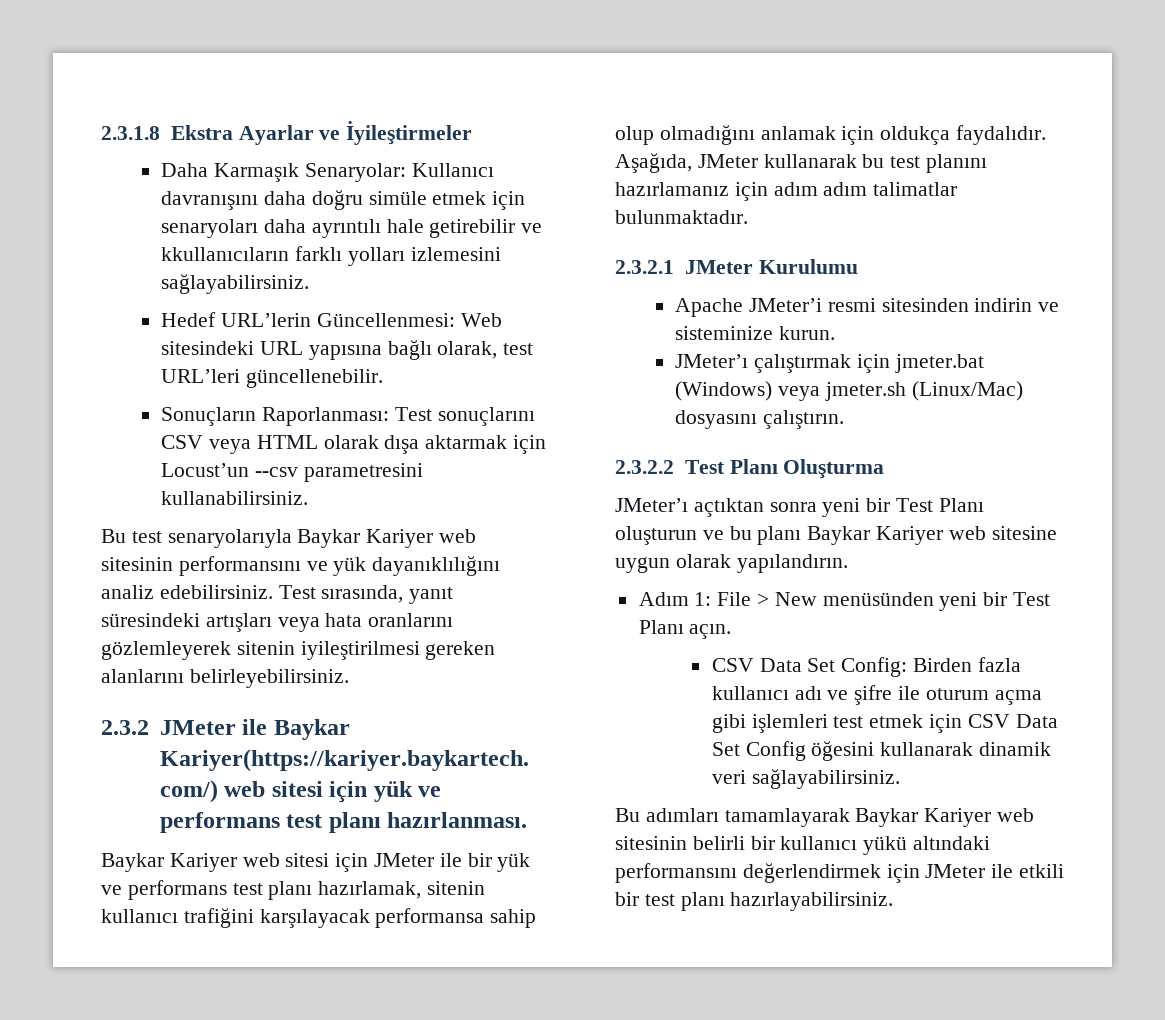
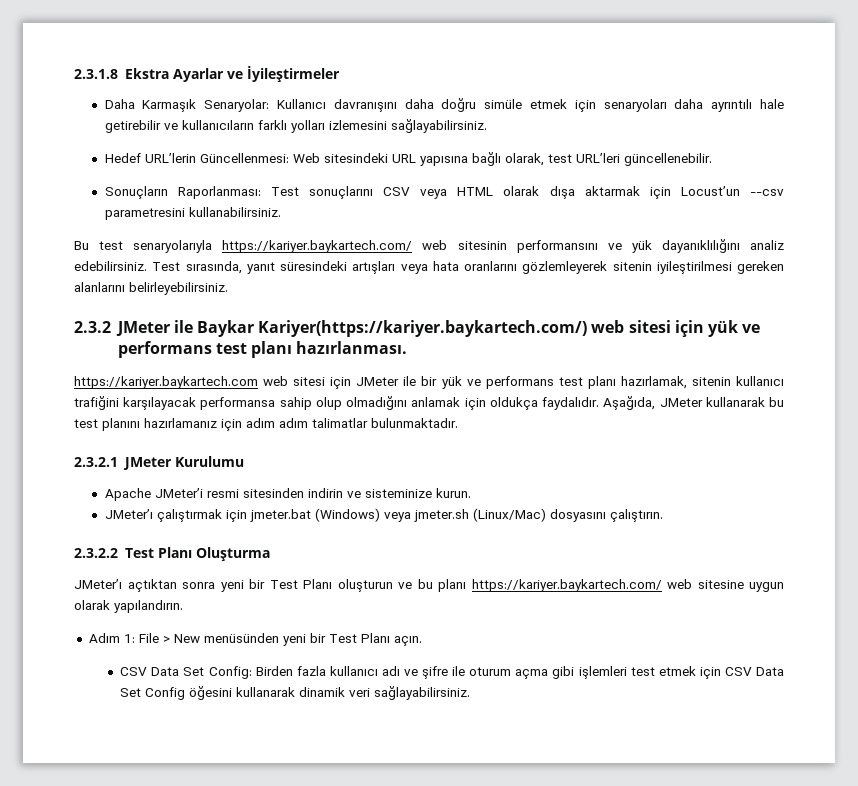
- Daha Karmaşık Senaryolar: Kullanıcı davranışını daha doğru simüle etmek için senaryoları daha ayrıntılı hale getirebilir ve kkullanıcıların farklı yolları izlemesini sağlayabilirsiniz.
+ Daha Karmaşık Senaryolar: Kullanıcı davranışını daha doğru simüle etmek için senaryoları daha ayrıntılı hale getirebilir ve kullanıcıların farklı yolları izlemesini sağlayabilirsiniz.
- Bu test senaryolarıyla Baykar Kariyer web sitesinin performansını ve yük dayanıklılığını analiz edebilirsiniz.
+ Bu test senaryolarıyla https://kariyer.baykartech.com/ web sitesinin performansını ve yük dayanıklılığını analiz edebilirsiniz.
- Baykar Kariyer web sitesi için JMeter ile bir yük ve performans test planı hazırlamak, sitenin kullanıcı trafiğini karşılayacak performansa sahip olup olmadığını anlamak için oldukça faydalıdır.
+ https://kariyer.baykartech.com web sitesi için JMeter ile bir yük ve performans test planı hazırlamak, sitenin kullanıcı trafiğini karşılayacak performansa sahip olup olmadığını anlamak için oldukça faydalıdır.
- JMeter’ı açtıktan sonra yeni bir Test Planı oluşturun ve bu planı Baykar Kariyer web sitesine uygun olarak yapılandırın.
+ JMeter’ı açtıktan sonra yeni bir Test Planı oluşturun ve bu planı https://kariyer.baykartech.com/ web sitesine uygun olarak yapılandırın.
- Bu adımları tamamlayarak Baykar Kariyer web sitesinin belirli bir kullanıcı yükü altındaki performansını değerlendirmek için JMeter ile etkili bir test planı hazırlayabilirsiniz.

